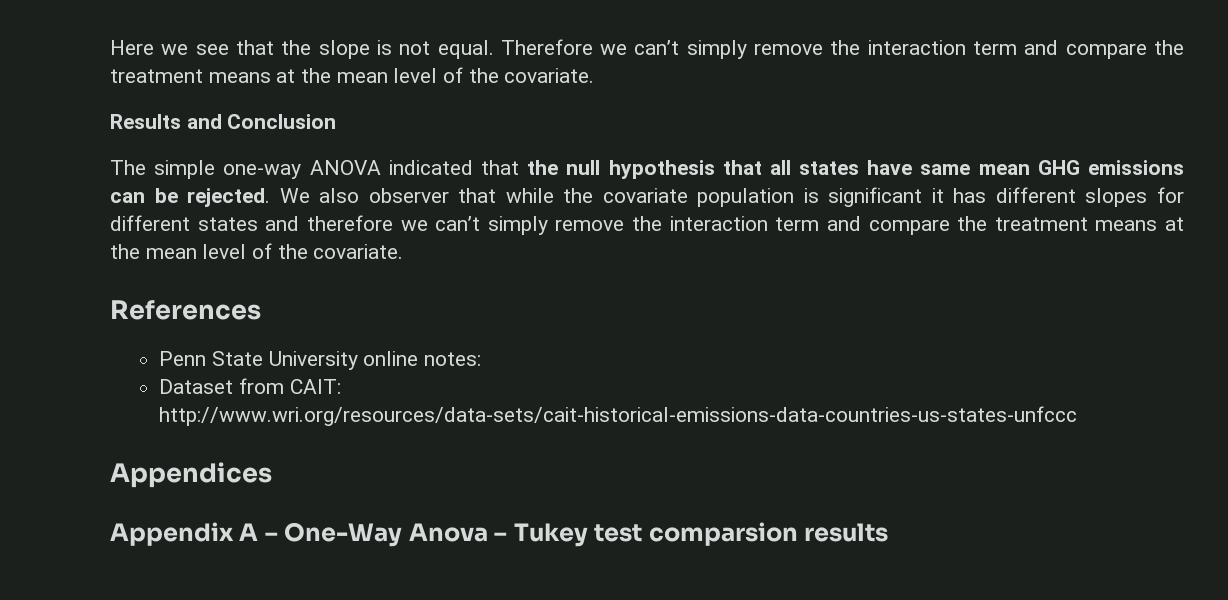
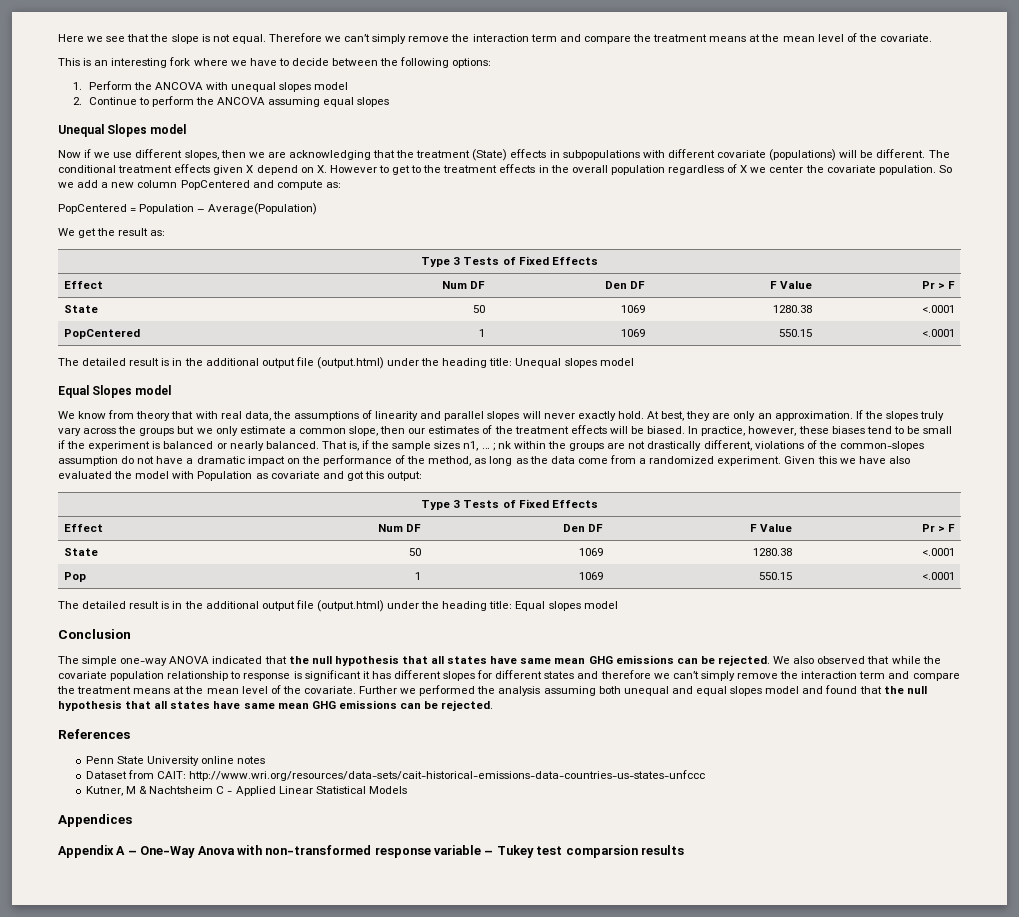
- Results and Conclusion
+ This is an interesting fork where we have to decide between the following options:
+ 1. Perform the ANCOVA with unequal slopes model
+ 2. Continue to perform the ANCOVA assuming equal slopes
+ Unequal Slopes model
+ Now if we use different slopes, then we are acknowledging that the treatment (State) effects in subpopulations with different covariate (populations) will be different. The conditional treatment effects given X depend on X. However to get to the treatment effects in the overall population regardless of X we center the covariate population. So we add a new column PopCentered and compute as:
+ PopCentered = Population – Average(Population)
+ We get the result as:
+ Type 3 Tests of Fixed Effects
+ Effect | Num DF | Den DF | F Value | Pr > F
+ State | 50 | 1069 | 1280.38 | <.0001
+ PopCentered | 1 | 1069 | 550.15 | <.0001
+ The detailed result is in the additional output file (output.html) under the heading title: Unequal slopes model
+ Equal Slopes model
+ We know from theory that with real data, the assumptions of linearity and parallel slopes will never exactly hold. At best, they are only an approximation. If the slopes truly vary across the groups but we only estimate a common slope, then our estimates of the treatment effects will be biased. In practice, however, these biases tend to be small if the experiment is balanced or nearly balanced. That is, if the sample sizes n1, … ; nk within the groups are not drastically different, violations of the common-slopes assumption do not have a dramatic impact on the performance of the method, as long as the data come from a randomized experiment. Given this we have also evaluated the model with Population as covariate and got this output:
+ Type 3 Tests of Fixed Effects
+ Effect | Num DF | Den DF | F Value | Pr > F
+ State | 50 | 1069 | 1280.38 | <.0001
+ Pop | 1 | 1069 | 550.15 | <.0001
+ The detailed result is in the additional output file (output.html) under the heading title: Equal slopes model
+ Conclusion
- We also observer that while the covariate population is significant it has different slopes for different states and therefore we can’t simply remove the interaction term and compare the treatment means at the mean level of the covariate.
+ We also observed that while the covariate population relationship to response is significant it has different slopes for different states and therefore we can’t simply remove the interaction term and compare the treatment means at the mean level of the covariate. Further we performed the analysis assuming both unequal and equal slopes model and found that the null hypothesis that all states have same mean GHG emissions can be rejected.
- Penn State University online notes:
+ Penn State University online notes
+ Kutner, M & Nachtsheim C - Applied Linear Statistical Models
- Appendix A – One-Way Anova – Tukey test comparsion results
+ Appendix A – One-Way Anova with non-transformed response variable – Tukey test comparsion results

